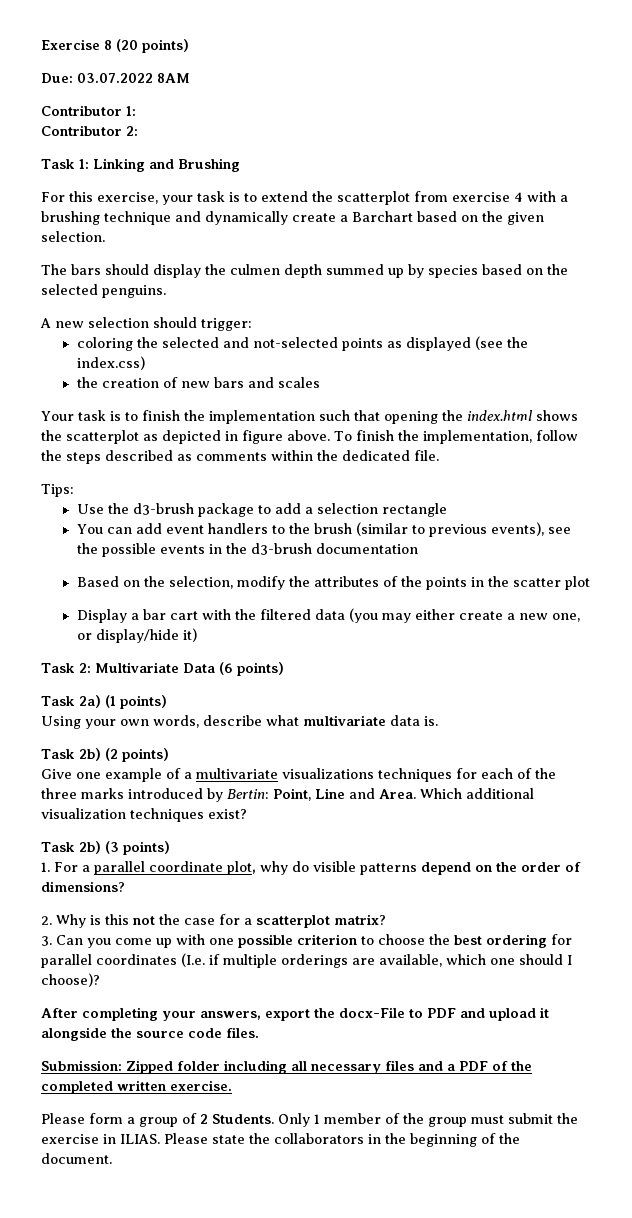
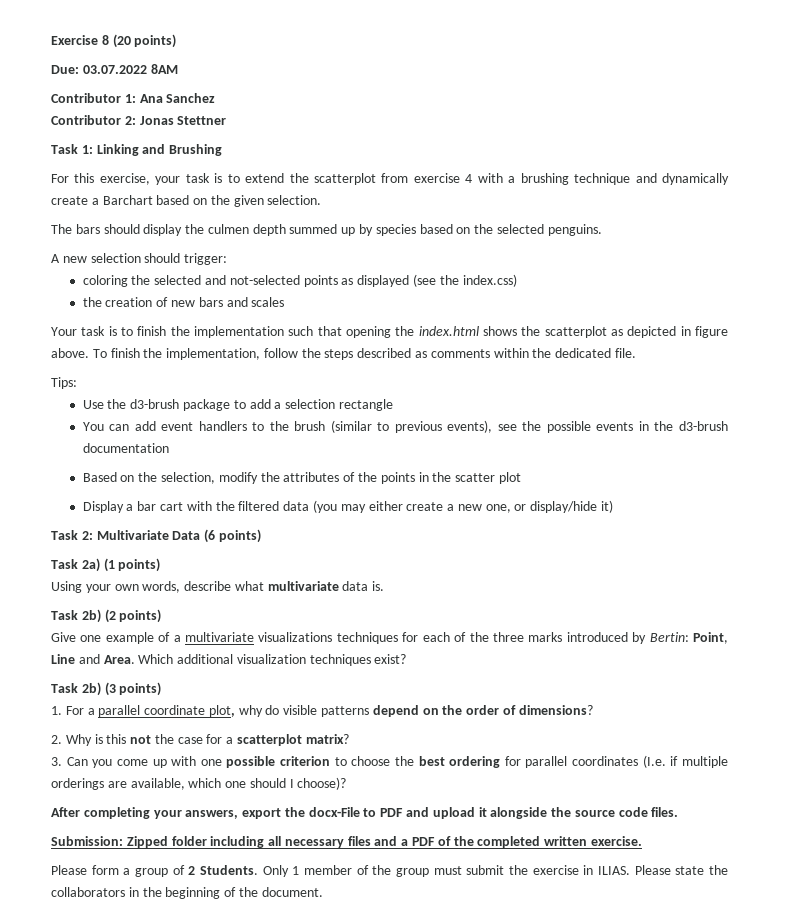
- Contributor 1:
+ Contributor 1: Ana Sanchez
- Contributor 2:
+ Contributor 2: Jonas Stettner

